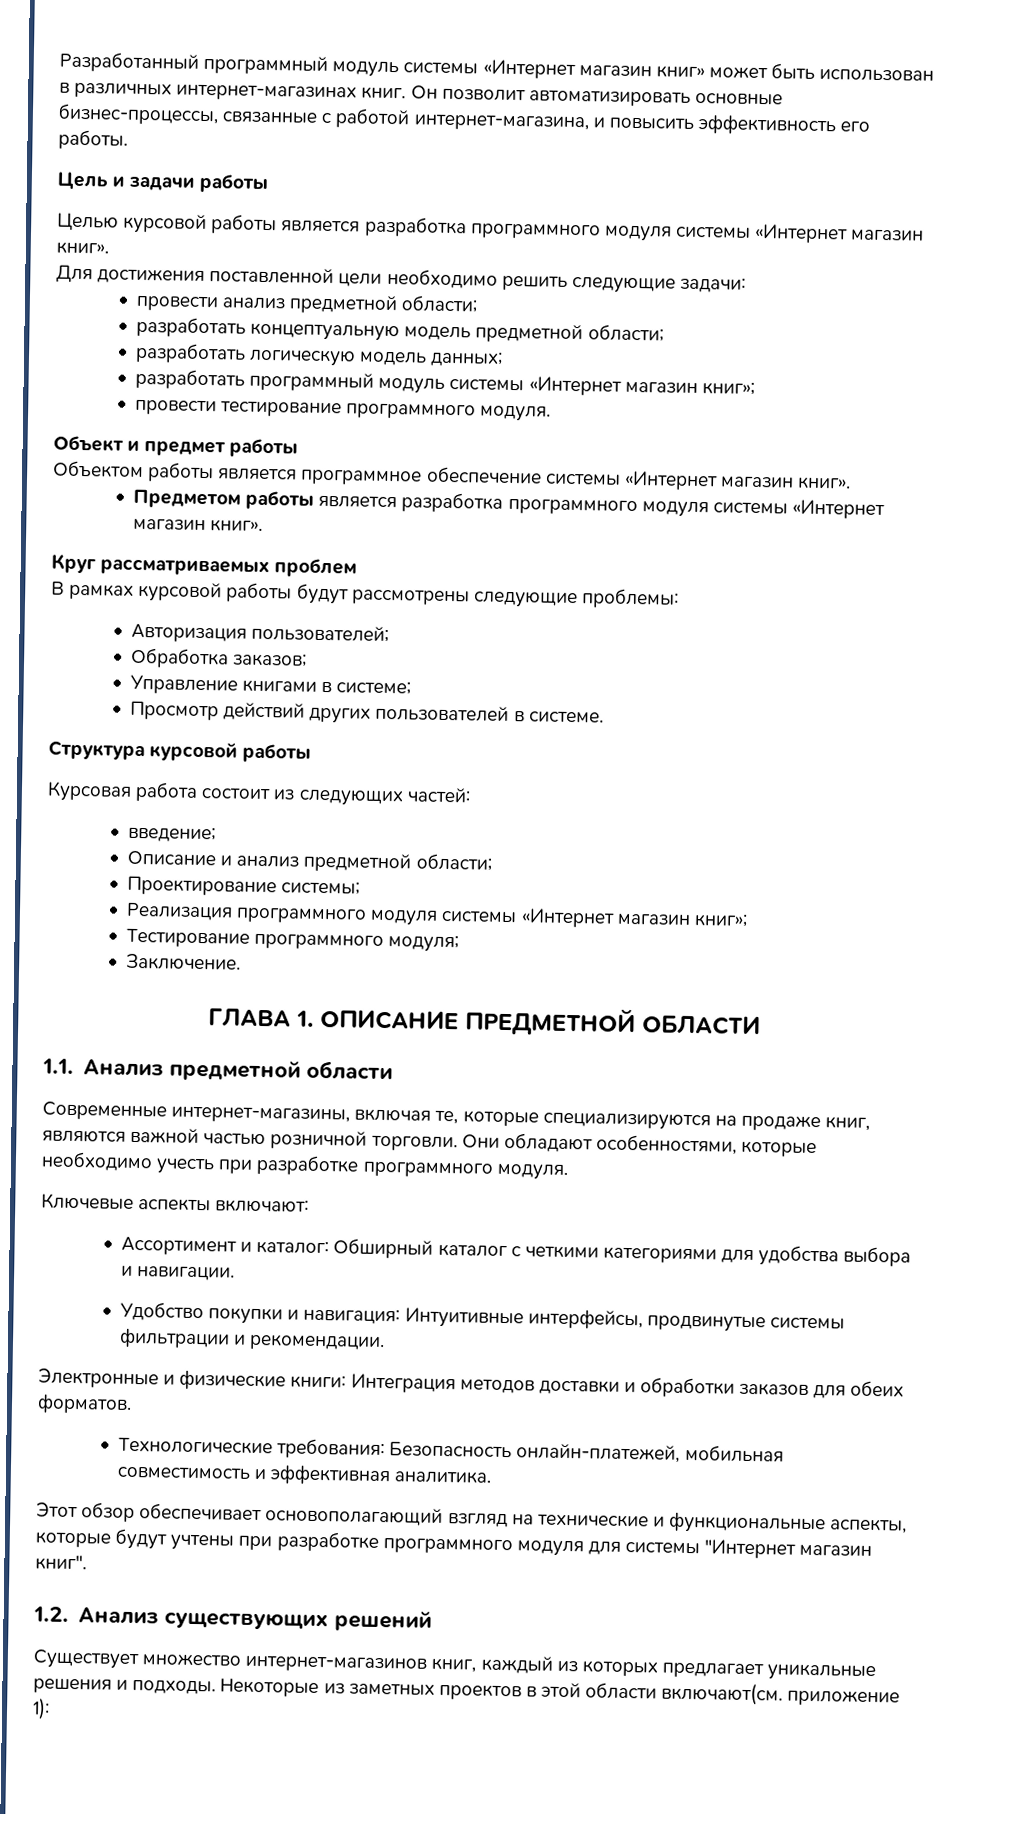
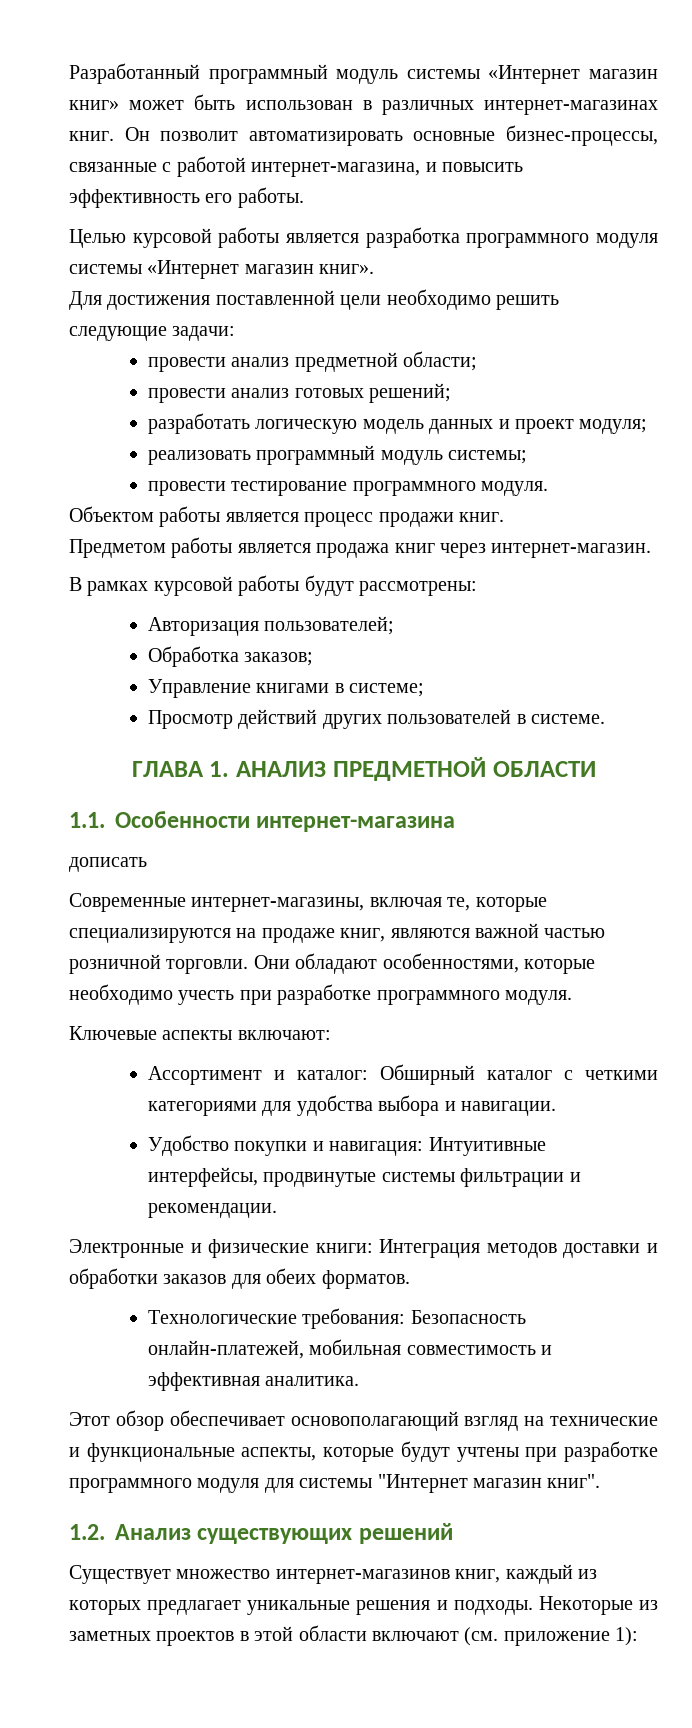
- Цель и задачи работы
- разработать концептуальную модель предметной области;
- разработать логическую модель данных;
- разработать программный модуль системы «Интернет магазин книг»;
+ провести анализ готовых решений;
+ разработать логическую модель данных и проект модуля;
+ реализовать программный модуль системы;
- Объект и предмет работы
- Объектом работы является программное обеспечение системы «Интернет магазин книг».
- Предметом работы является разработка программного модуля системы «Интернет магазин книг».
- Круг рассматриваемых проблем
+ Объектом работы является процесс продажи книг.
+ Предметом работы является продажа книг через интернет-магазин.
- В рамках курсовой работы будут рассмотрены следующие проблемы:
+ В рамках курсовой работы будут рассмотрены:
- Структура курсовой работы
- Курсовая работа состоит из следующих частей:
- введение;
- Описание и анализ предметной области;
- Проектирование системы;
- Реализация программного модуля системы «Интернет магазин книг»;
- Тестирование программного модуля;
- Заключение.
- ГЛАВА 1. ОПИСАНИЕ ПРЕДМЕТНОЙ ОБЛАСТИ
+ ГЛАВА 1. АНАЛИЗ ПРЕДМЕТНОЙ ОБЛАСТИ
- 1.1. Анализ предметной области
+ 1.1. Особенности интернет-магазина
+ дописать
- Некоторые из заметных проектов в этой области включают(см. приложение 1):
+ Некоторые из заметных проектов в этой области включают (см. приложение 1):

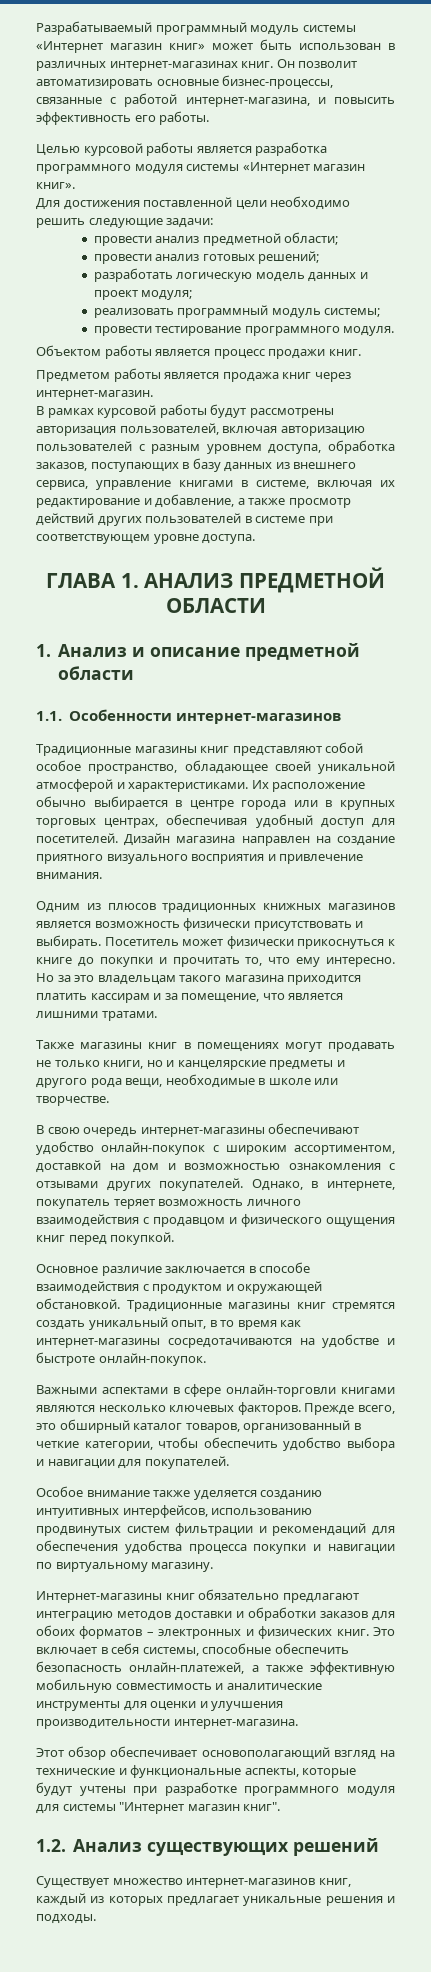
- Разработанный программный модуль системы «Интернет магазин книг» может быть использован в различных интернет-магазинах книг.
+ Разрабатываемый программный модуль системы «Интернет магазин книг» может быть использован в различных интернет-магазинах книг.
- В рамках курсовой работы будут рассмотрены:
- Авторизация пользователей;
- Обработка заказов;
- Управление книгами в системе;
- Просмотр действий других пользователей в системе.
+ В рамках курсовой работы будут рассмотрены авторизация пользователей, включая авторизацию пользователей с разным уровнем доступа, обработка заказов, поступающих в базу данных из внешнего сервиса, управление книгами в системе, включая их редактирование и добавление, а также просмотр действий других пользователей в системе при соответствующем уровне доступа.
- 1.1. Особенности интернет-магазина
- дописать
- Современные интернет-магазины, включая те, которые специализируются на продаже книг, являются важной частью розничной торговли. Они обладают особенностями, которые необходимо учесть при разработке программного модуля.
- Ключевые аспекты включают:
- Ассортимент и каталог: Обширный каталог с четкими категориями для удобства выбора и навигации.
- Удобство покупки и навигация: Интуитивные интерфейсы, продвинутые системы фильтрации и рекомендации.
- Электронные и физические книги: Интеграция методов доставки и обработки заказов для обеих форматов.
- Технологические требования: Безопасность онлайн-платежей, мобильная совместимость и эффективная аналитика.
+ 1. Анализ и описание предметной области
+ 1.1. Особенности интернет-магазинов
+ Традиционные магазины книг представляют собой особое пространство, обладающее своей уникальной атмосферой и характеристиками. Их расположение обычно выбирается в центре города или в крупных торговых центрах, обеспечивая удобный доступ для посетителей. Дизайн магазина направлен на создание приятного визуального восприятия и привлечение внимания.
+ Одним из плюсов традиционных книжных магазинов является возможность физически присутствовать и выбирать. Посетитель может физически прикоснуться к книге до покупки и прочитать то, что ему интересно. Но за это владельцам такого магазина приходится платить кассирам и за помещение, что является лишними тратами.
+ Также магазины книг в помещениях могут продавать не только книги, но и канцелярские предметы и другого рода вещи, необходимые в школе или творчестве.
+ В свою очередь интернет-магазины обеспечивают удобство онлайн-покупок с широким ассортиментом, доставкой на дом и возможностью ознакомления с отзывами других покупателей. Однако, в интернете, покупатель теряет возможность личного взаимодействия с продавцом и физического ощущения книг перед покупкой.
+ Основное различие заключается в способе взаимодействия с продуктом и окружающей обстановкой. Традиционные магазины книг стремятся создать уникальный опыт, в то время как интернет-магазины сосредотачиваются на удобстве и быстроте онлайн-покупок.
+ Важными аспектами в сфере онлайн-торговли книгами являются несколько ключевых факторов. Прежде всего, это обширный каталог товаров, организованный в четкие категории, чтобы обеспечить удобство выбора и навигации для покупателей.
+ Особое внимание также уделяется созданию интуитивных интерфейсов, использованию продвинутых систем фильтрации и рекомендаций для обеспечения удобства процесса покупки и навигации по виртуальному магазину.
+ Интернет-магазины книг обязательно предлагают интеграцию методов доставки и обработки заказов для обоих форматов – электронных и физических книг. Это включает в себя системы, способные обеспечить безопасность онлайн-платежей, а также эффективную мобильную совместимость и аналитические инструменты для оценки и улучшения производительности интернет-магазина.
- Некоторые из заметных проектов в этой области включают (см. приложение 1):

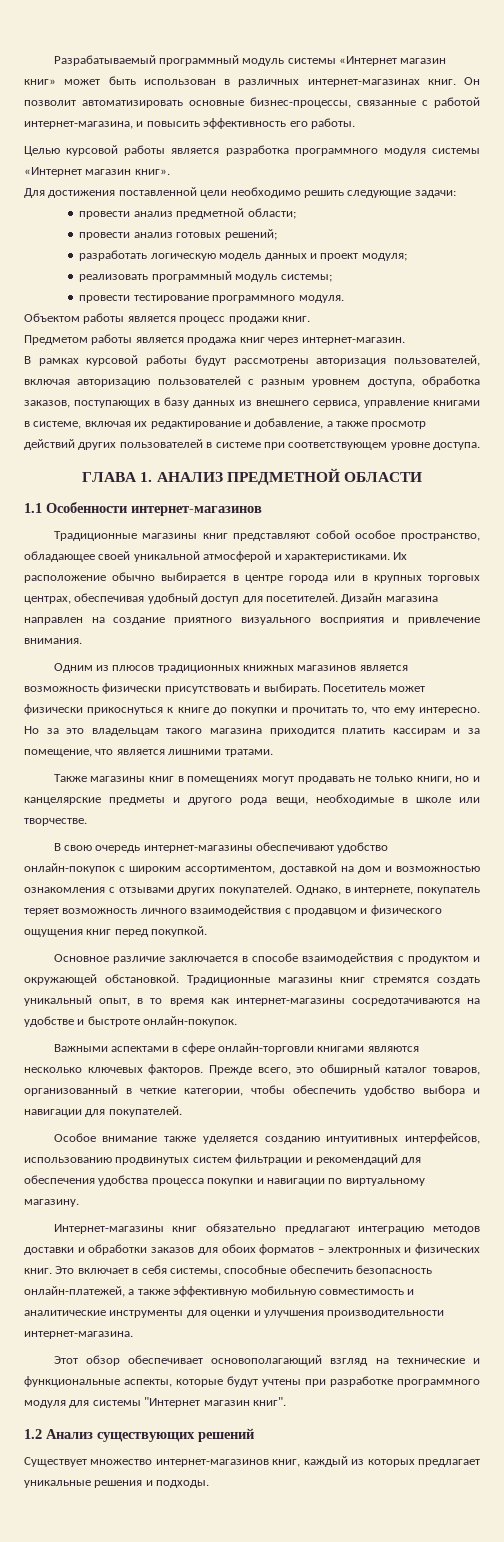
- 1. Анализ и описание предметной области
- 1.1. Особенности интернет-магазинов
+ 1.1 Особенности интернет-магазинов
- 1.2. Анализ существующих решений
+ 1.2 Анализ существующих решений

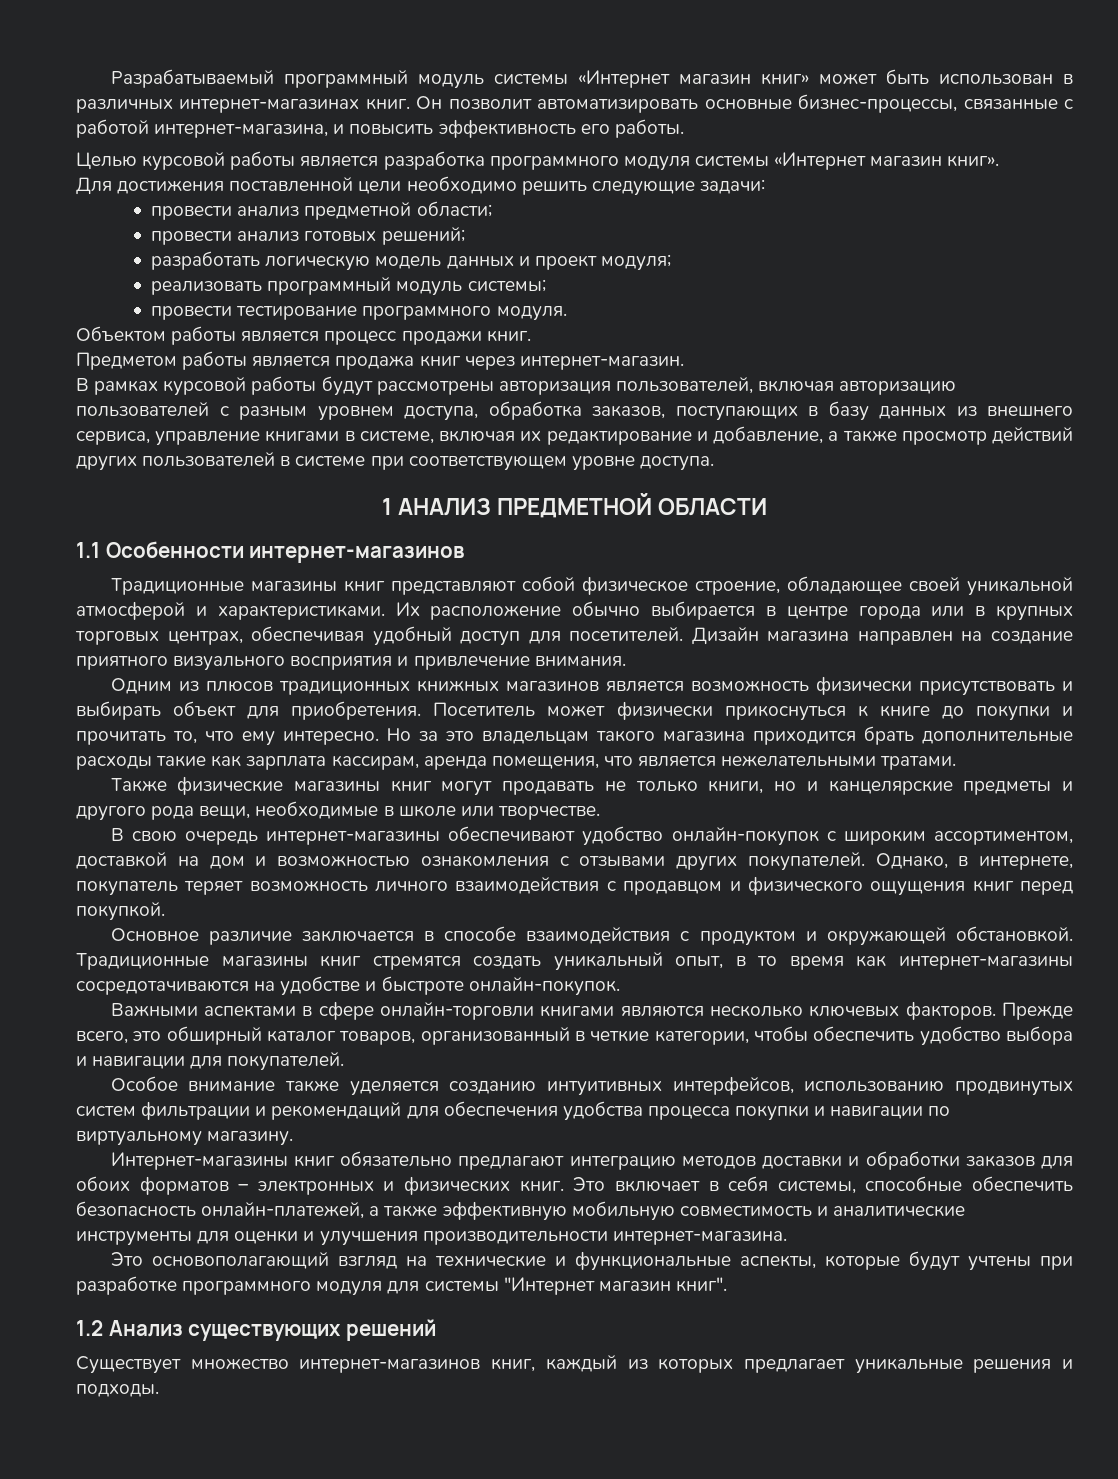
- ГЛАВА 1. АНАЛИЗ ПРЕДМЕТНОЙ ОБЛАСТИ
+ 1 АНАЛИЗ ПРЕДМЕТНОЙ ОБЛАСТИ
- Традиционные магазины книг представляют собой особое пространство, обладающее своей уникальной атмосферой и характеристиками.
+ Традиционные магазины книг представляют собой физическое строение, обладающее своей уникальной атмосферой и характеристиками.
- Одним из плюсов традиционных книжных магазинов является возможность физически присутствовать и выбирать.
+ Одним из плюсов традиционных книжных магазинов является возможность физически присутствовать и выбирать объект для приобретения.
- Но за это владельцам такого магазина приходится платить кассирам и за помещение, что является лишними тратами.
+ Но за это владельцам такого магазина приходится брать дополнительные расходы такие как зарплата кассирам, аренда помещения, что является нежелательными тратами.
- Также магазины книг в помещениях могут продавать не только книги, но и канцелярские предметы и другого рода вещи, необходимые в школе или творчестве.
+ Также физические магазины книг могут продавать не только книги, но и канцелярские предметы и другого рода вещи, необходимые в школе или творчестве.
- Этот обзор обеспечивает основополагающий взгляд на технические и функциональные аспекты, которые будут учтены при разработке программного модуля для системы "Интернет магазин книг".
+ Это основополагающий взгляд на технические и функциональные аспекты, которые будут учтены при разработке программного модуля для системы "Интернет магазин книг".

